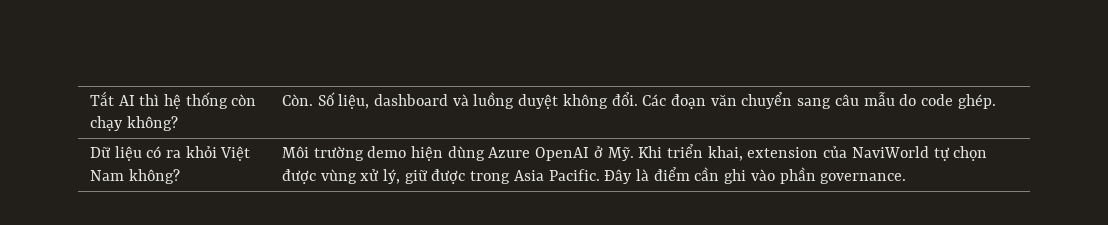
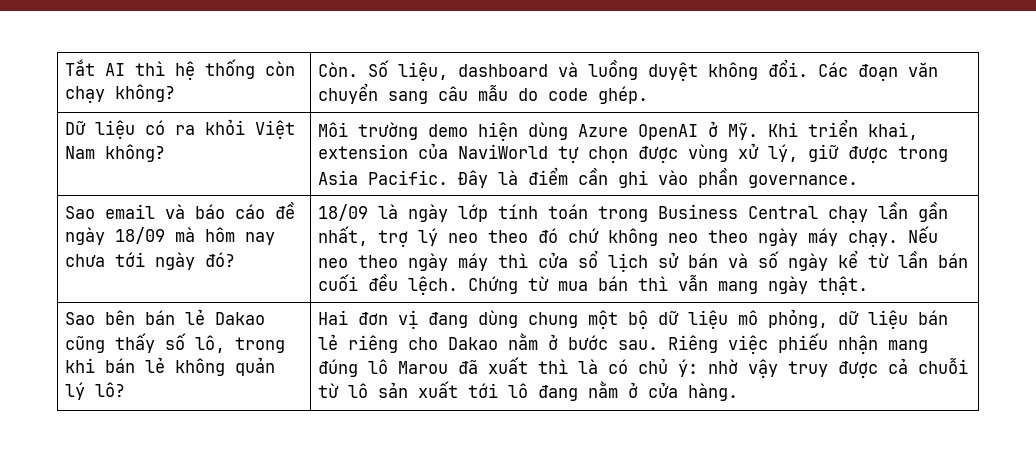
+ Sao email và báo cáo đề ngày 18/09 mà hôm nay chưa tới ngày đó? | 18/09 là ngày lớp tính toán trong Business Central chạy lần gần nhất, trợ lý neo theo đó chứ không neo theo ngày máy chạy. Nếu neo theo ngày máy thì cửa sổ lịch sử bán và số ngày kể từ lần bán cuối đều lệch. Chứng từ mua bán thì vẫn mang ngày thật.
+ Sao bên bán lẻ Dakao cũng thấy số lô, trong khi bán lẻ không quản lý lô? | Hai đơn vị đang dùng chung một bộ dữ liệu mô phỏng, dữ liệu bán lẻ riêng cho Dakao nằm ở bước sau. Riêng việc phiếu nhận mang đúng lô Marou đã xuất thì là có chủ ý: nhờ vậy truy được cả chuỗi từ lô sản xuất tới lô đang nằm ở cửa hàng.

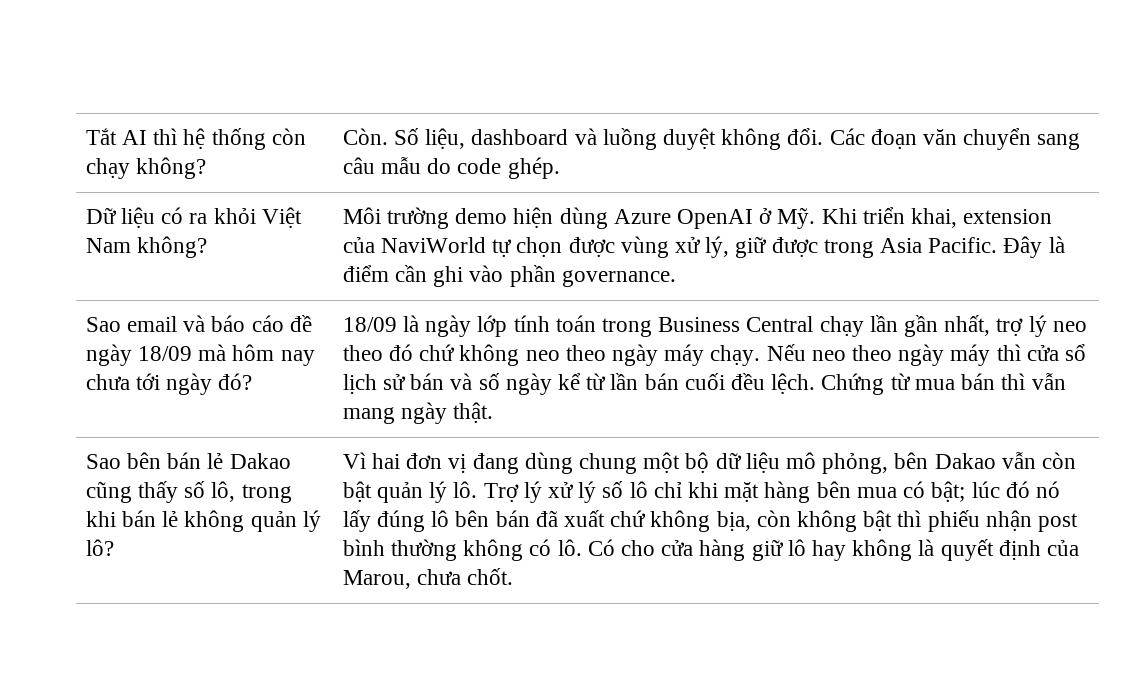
- Hai đơn vị đang dùng chung một bộ dữ liệu mô phỏng, dữ liệu bán lẻ riêng cho Dakao nằm ở bước sau. Riêng việc phiếu nhận mang đúng lô Marou đã xuất thì là có chủ ý: nhờ vậy truy được cả chuỗi từ lô sản xuất tới lô đang nằm ở cửa hàng.
+ Vì hai đơn vị đang dùng chung một bộ dữ liệu mô phỏng, bên Dakao vẫn còn bật quản lý lô. Trợ lý xử lý số lô chỉ khi mặt hàng bên mua có bật; lúc đó nó lấy đúng lô bên bán đã xuất chứ không bịa, còn không bật thì phiếu nhận post bình thường không có lô. Có cho cửa hàng giữ lô hay không là quyết định của Marou, chưa chốt.

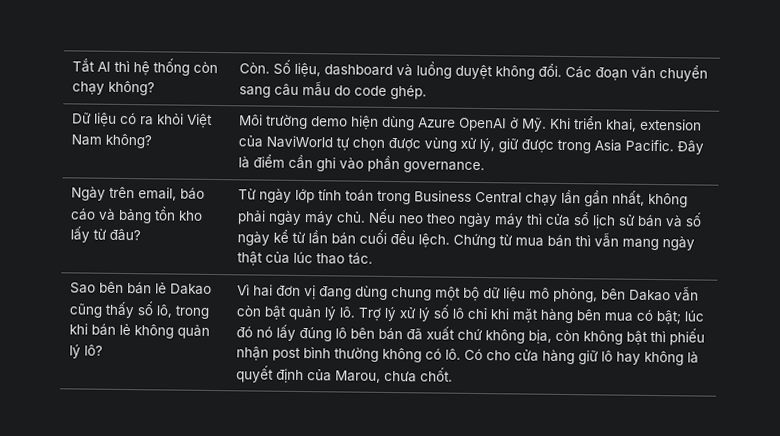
- Sao email và báo cáo đề ngày 18/09 mà hôm nay chưa tới ngày đó? | 18/09 là ngày lớp tính toán trong Business Central chạy lần gần nhất, trợ lý neo theo đó chứ không neo theo ngày máy chạy.
+ Ngày trên email, báo cáo và bảng tồn kho lấy từ đâu? | Từ ngày lớp tính toán trong Business Central chạy lần gần nhất, không phải ngày máy chủ.
- Chứng từ mua bán thì vẫn mang ngày thật.
+ Chứng từ mua bán thì vẫn mang ngày thật của lúc thao tác.

